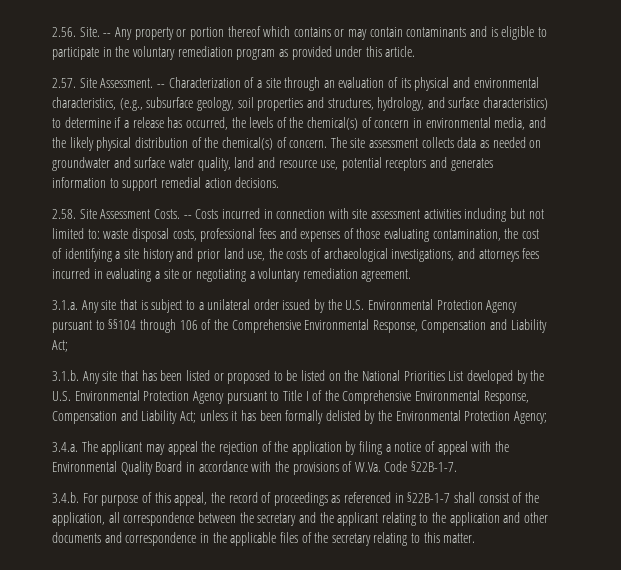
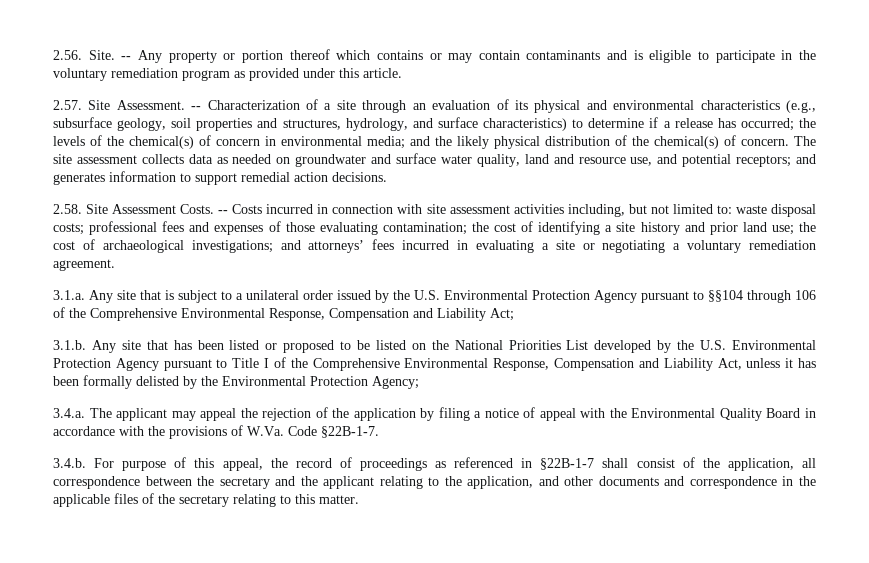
- -- Characterization of a site through an evaluation of its physical and environmental characteristics, (e.g., subsurface geology, soil properties and structures, hydrology, and surface characteristics) to determine if a release has occurred, the levels of the chemical(s) of concern in environmental media, and the likely physical distribution of the chemical(s) of concern.
+ -- Characterization of a site through an evaluation of its physical and environmental characteristics (e.g., subsurface geology, soil properties and structures, hydrology, and surface characteristics) to determine if a release has occurred; the levels of the chemical(s) of concern in environmental media; and the likely physical distribution of the chemical(s) of concern.
- The site assessment collects data as needed on groundwater and surface water quality, land and resource use, potential receptors and generates information to support remedial action decisions.
+ The site assessment collects data as needed on groundwater and surface water quality, land and resource use, and potential receptors; and generates information to support remedial action decisions.
- -- Costs incurred in connection with site assessment activities including but not limited to: waste disposal costs, professional fees and expenses of those evaluating contamination, the cost of identifying a site history and prior land use, the costs of archaeological investigations, and attorneys fees incurred in evaluating a site or negotiating a voluntary remediation agreement.
+ -- Costs incurred in connection with site assessment activities including, but not limited to: waste disposal costs; professional fees and expenses of those evaluating contamination; the cost of identifying a site history and prior land use; the cost of archaeological investigations; and attorneys’ fees incurred in evaluating a site or negotiating a voluntary remediation agreement.
- 3.1.b. Any site that has been listed or proposed to be listed on the National Priorities List developed by the U.S. Environmental Protection Agency pursuant to Title I of the Comprehensive Environmental Response, Compensation and Liability Act; unless it has been formally delisted by the Environmental Protection Agency;
+ 3.1.b. Any site that has been listed or proposed to be listed on the National Priorities List developed by the U.S. Environmental Protection Agency pursuant to Title I of the Comprehensive Environmental Response, Compensation and Liability Act, unless it has been formally delisted by the Environmental Protection Agency;
- 3.4.b. For purpose of this appeal, the record of proceedings as referenced in §22B-1-7 shall consist of the application, all correspondence between the secretary and the applicant relating to the application and other documents and correspondence in the applicable files of the secretary relating to this matter.
+ 3.4.b. For purpose of this appeal, the record of proceedings as referenced in §22B-1-7 shall consist of the application, all correspondence between the secretary and the applicant relating to the application, and other documents and correspondence in the applicable files of the secretary relating to this matter.

